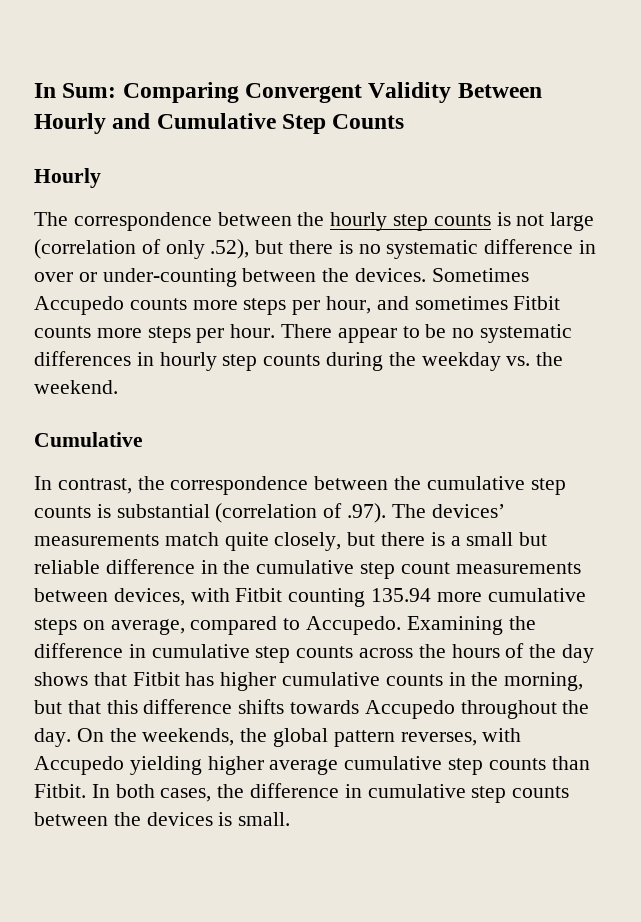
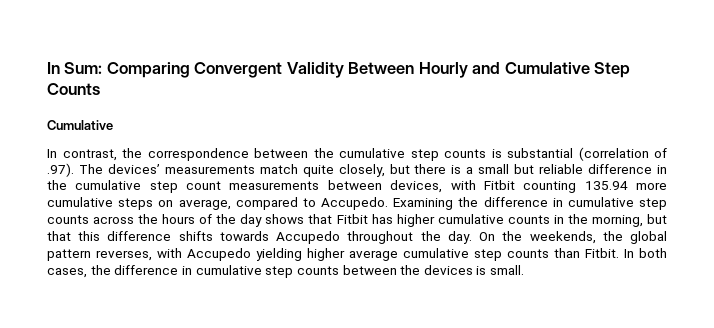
  In Sum: Comparing Convergent Validity Between Hourly and Cumulative Step Counts
- Hourly
- The correspondence between the hourly step counts is not large (correlation of only .52), but there is no systematic difference in over or under-counting between the devices. Sometimes Accupedo counts more steps per hour, and sometimes Fitbit counts more steps per hour. There appear to be no systematic differences in hourly step counts during the weekday vs. the weekend.

